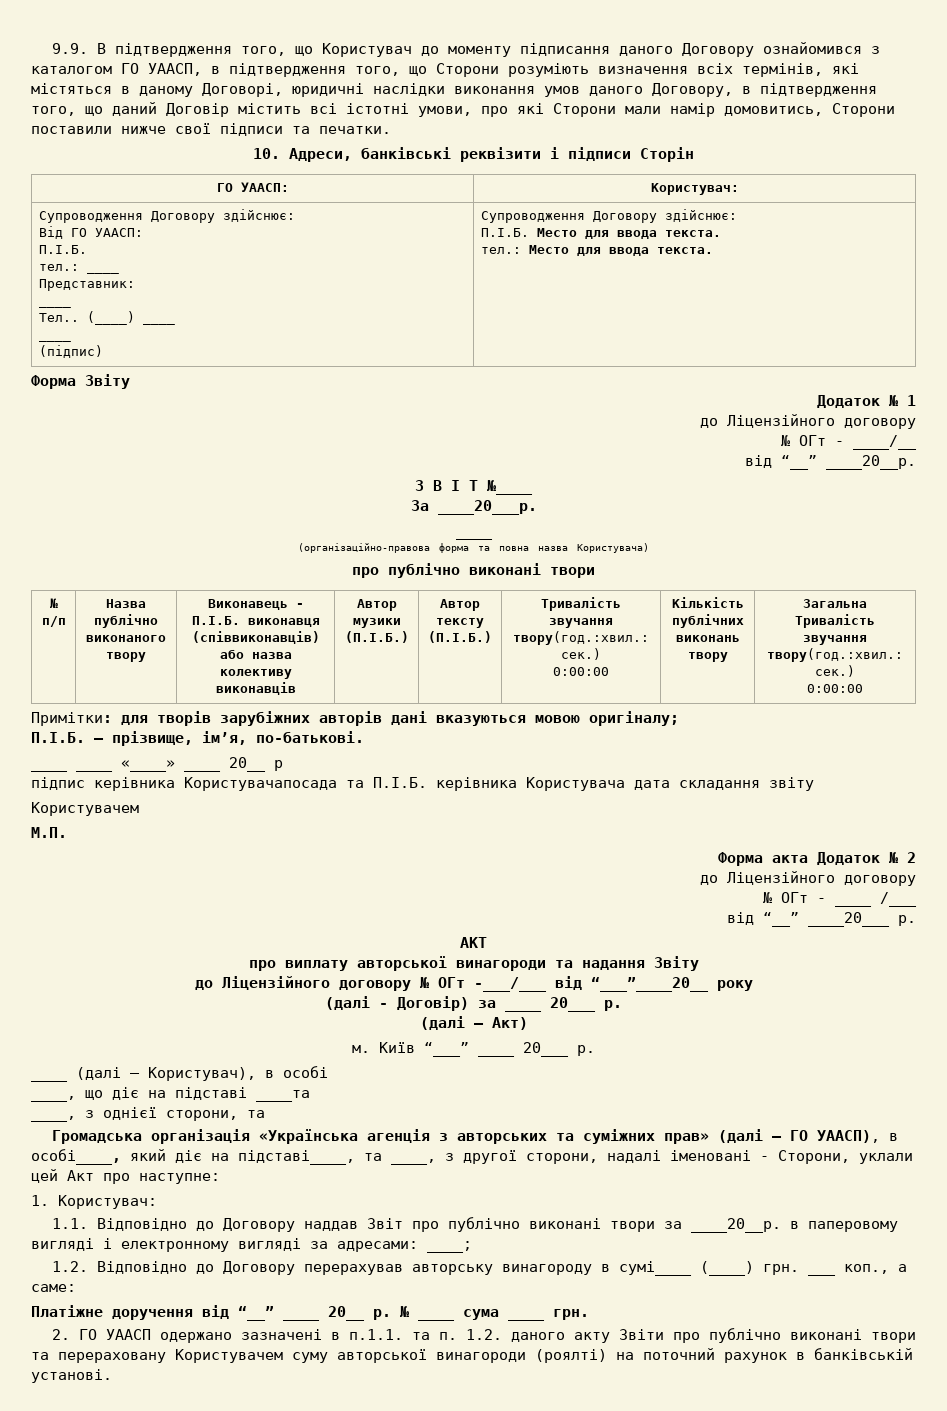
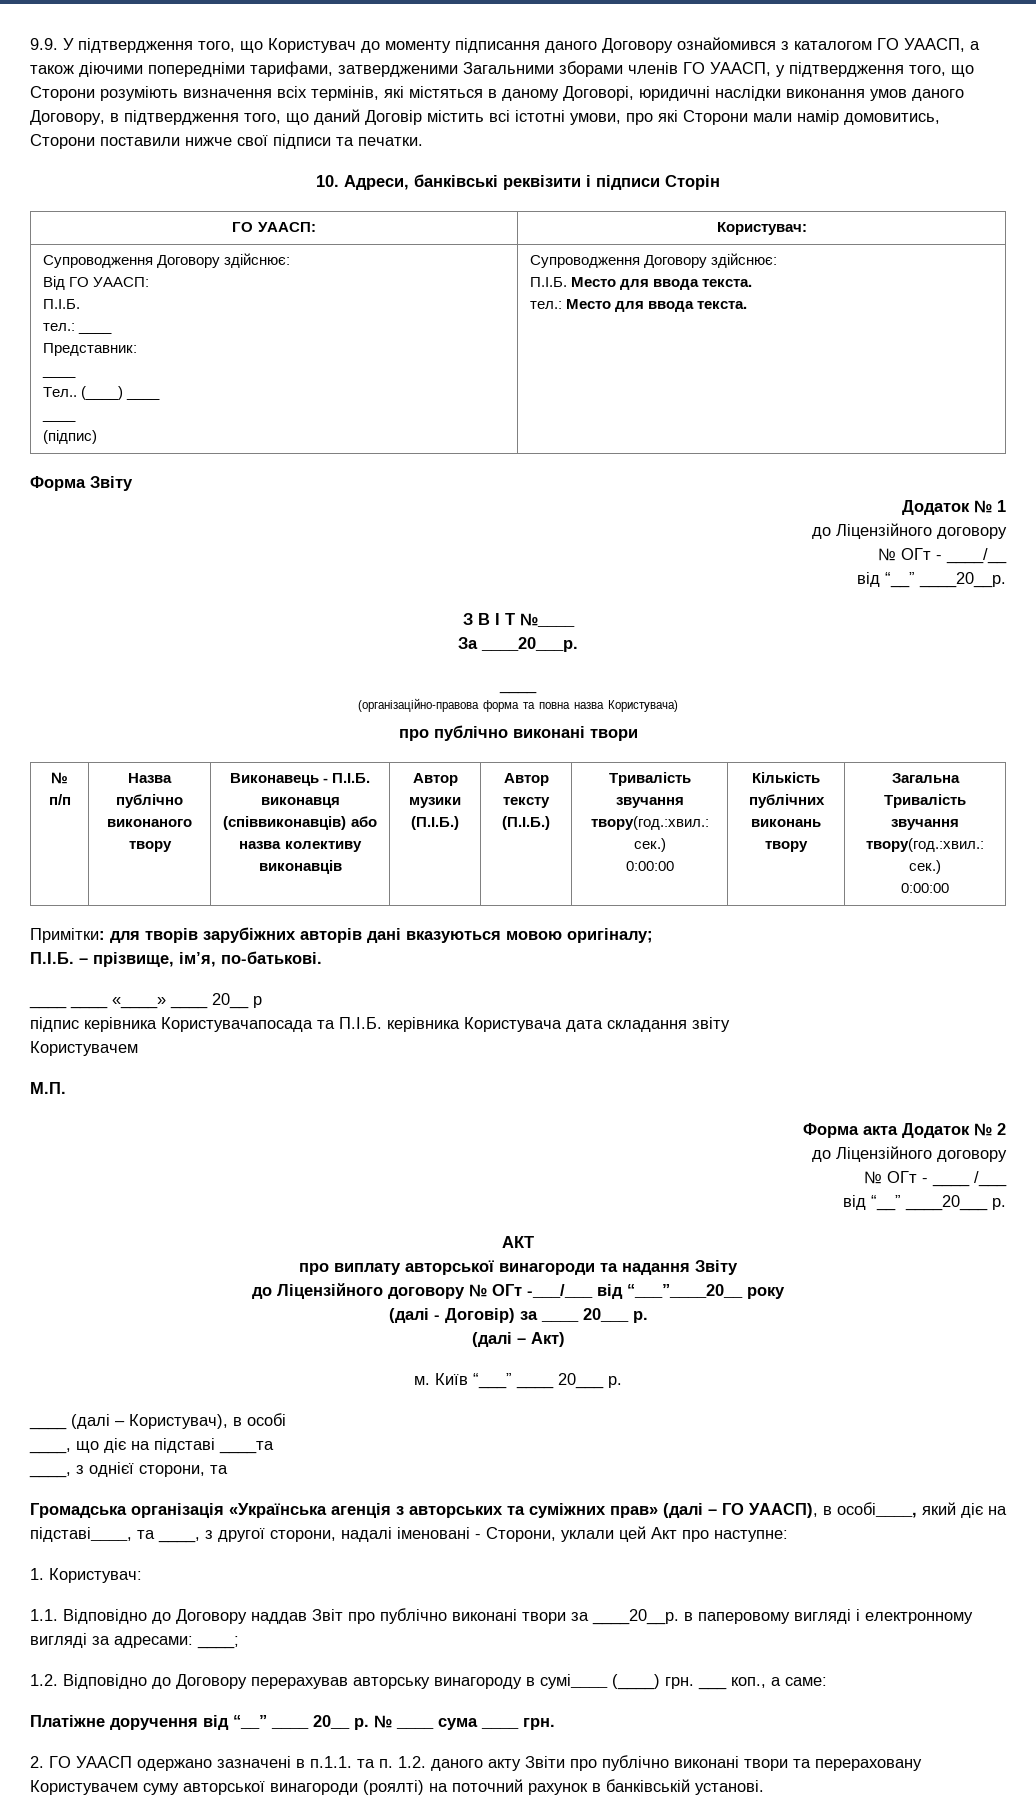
- 9.9. В підтвердження того, що Користувач до моменту підписання даного Договору ознайомився з каталогом ГО УААСП, в підтвердження того, що Сторони розуміють визначення всіх термінів, які містяться в даному Договорі, юридичні наслідки виконання умов даного Договору, в підтвердження того, що даний Договір містить всі істотні умови, про які Сторони мали намір домовитись, Сторони поставили нижче свої підписи та печатки.
+ 9.9. У підтвердження того, що Користувач до моменту підписання даного Договору ознайомився з каталогом ГО УААСП, а також діючими попередніми тарифами, затвердженими Загальними зборами членів ГО УААСП, у підтвердження того, що Сторони розуміють визначення всіх термінів, які містяться в даному Договорі, юридичні наслідки виконання умов даного Договору, в підтвердження того, що даний Договір містить всі істотні умови, про які Сторони мали намір домовитись, Сторони поставили нижче свої підписи та печатки.

